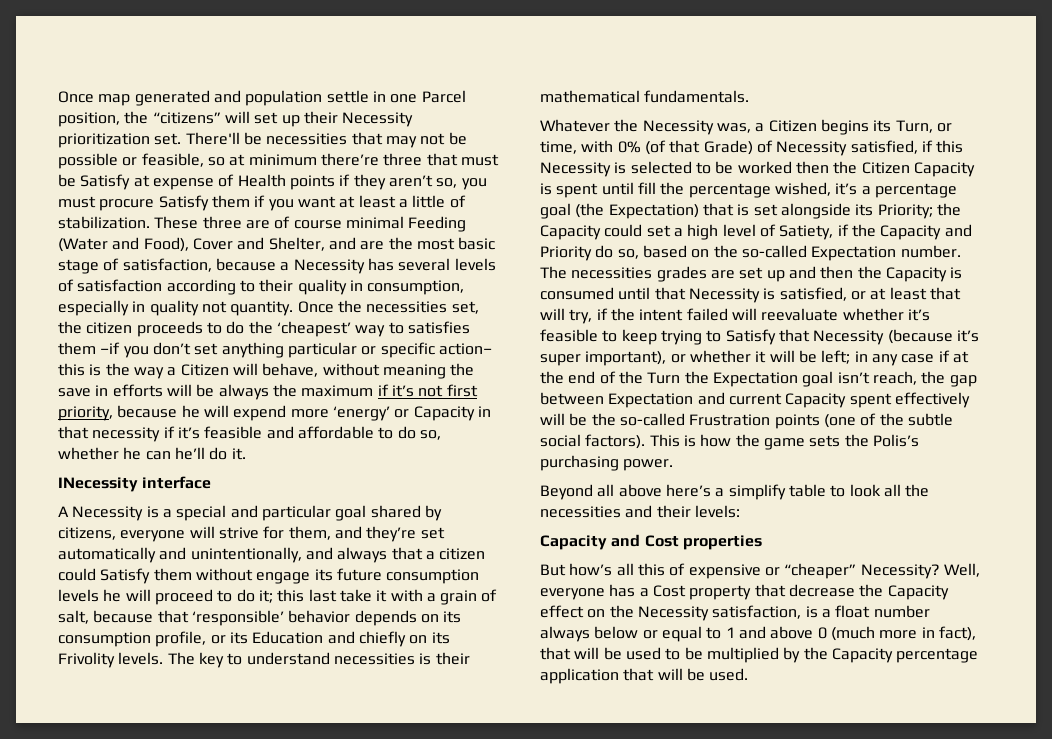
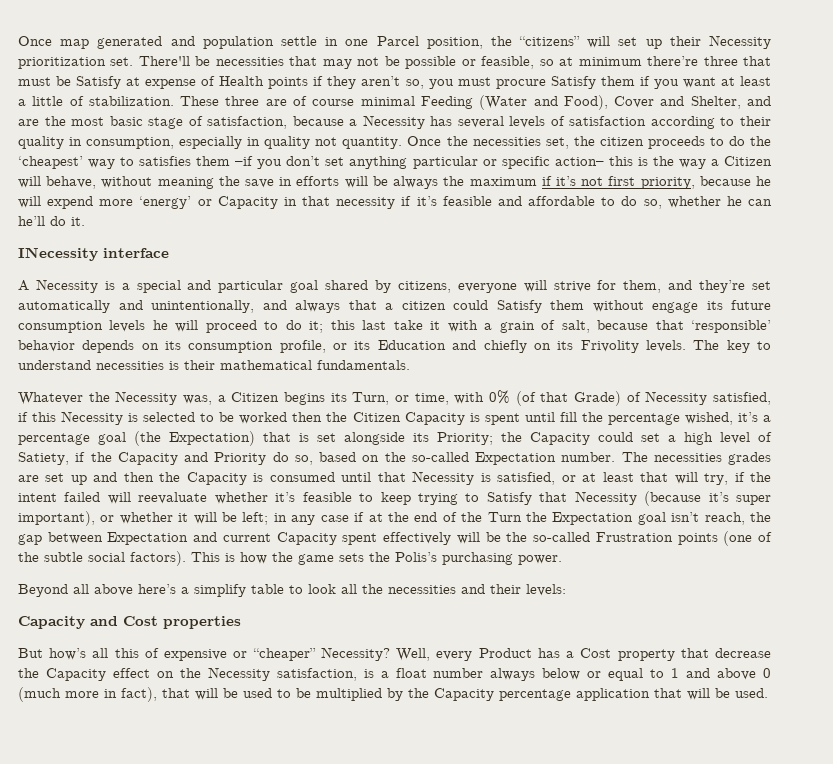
- Well, everyone has a Cost property that decrease the Capacity effect on the Necessity satisfaction, is a float number always below or equal to 1 and above 0 (much more in fact), that will be used to be multiplied by the Capacity percentage application that will be used.
+ Well, every Product has a Cost property that decrease the Capacity effect on the Necessity satisfaction, is a float number always below or equal to 1 and above 0 (much more in fact), that will be used to be multiplied by the Capacity percentage application that will be used.

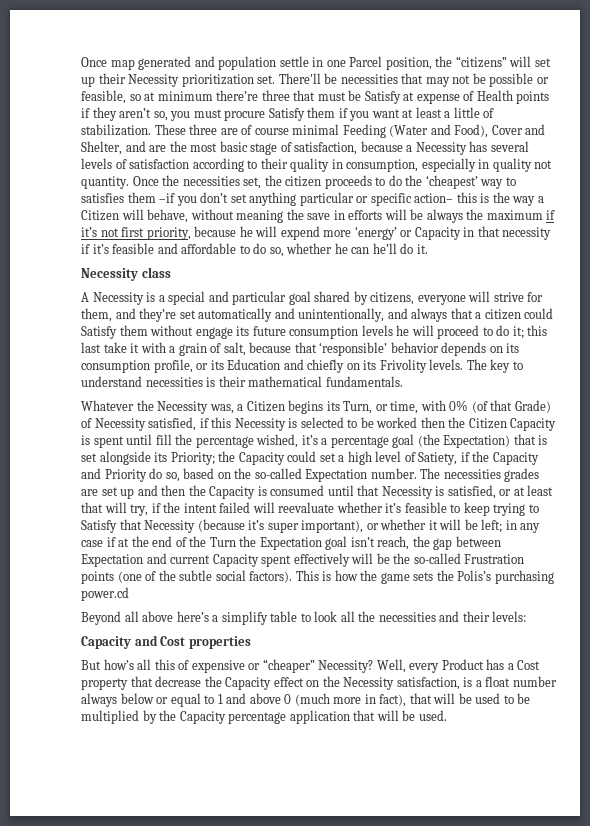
- INecessity interface
+ Necessity class
- This is how the game sets the Polis’s purchasing power.
+ This is how the game sets the Polis’s purchasing power.cd

